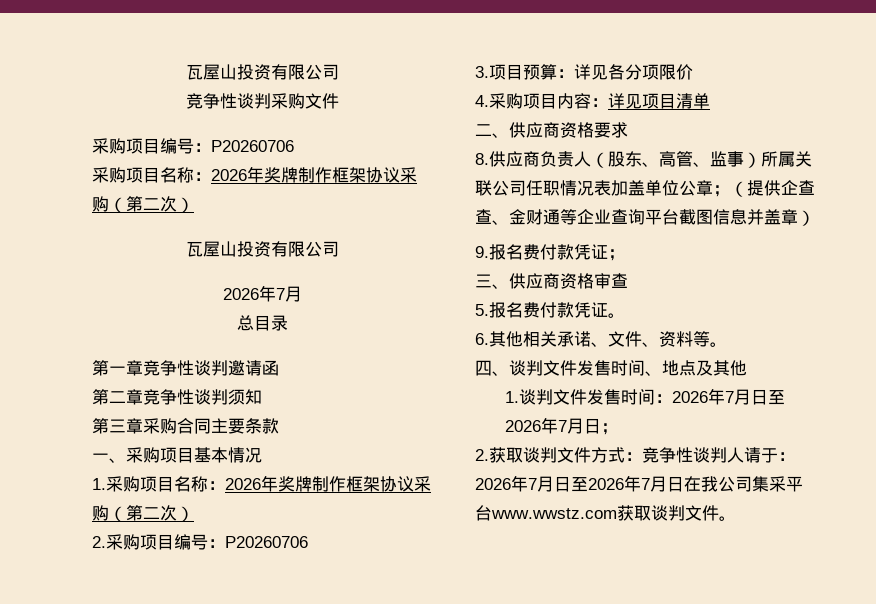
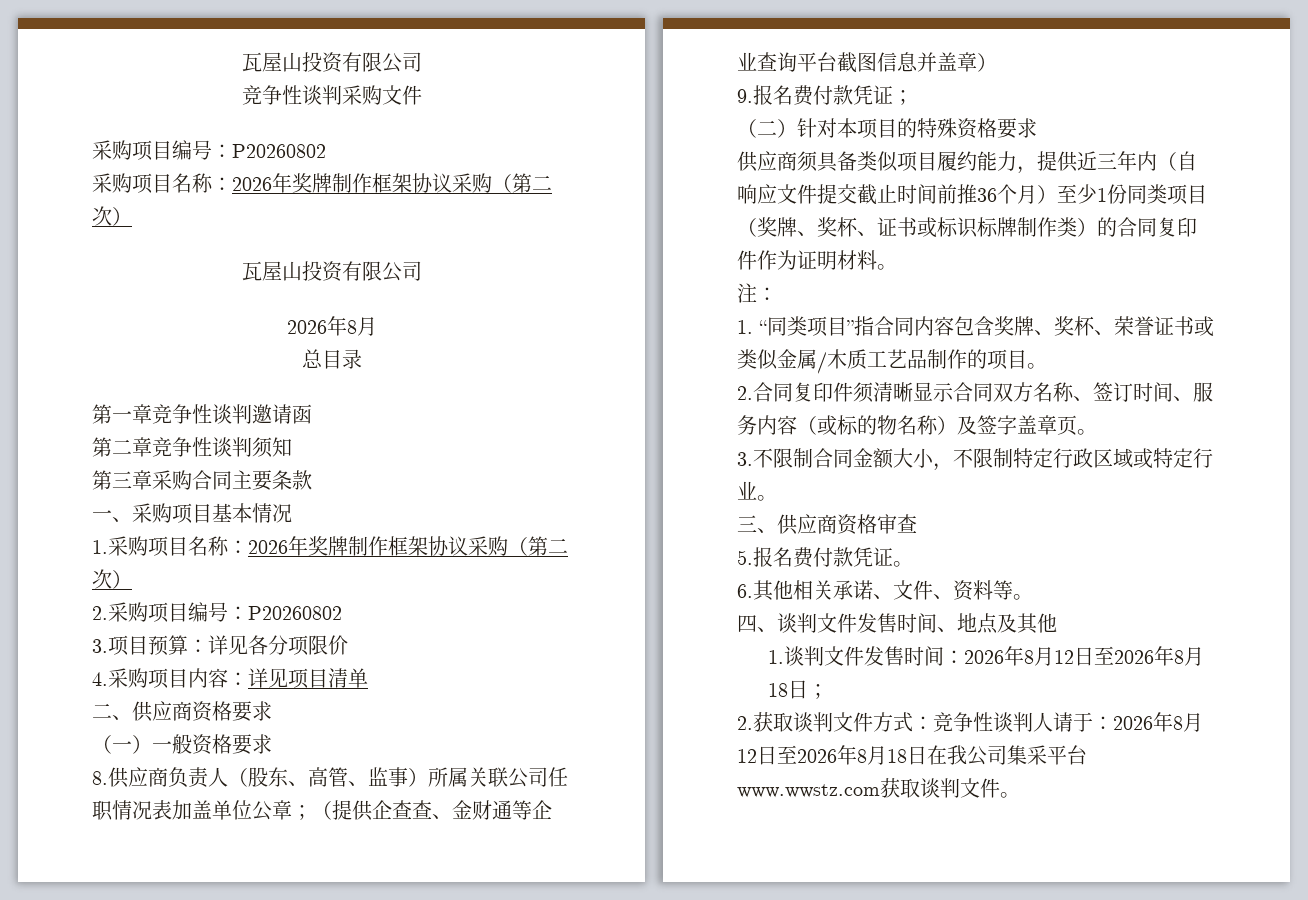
  竞争性谈判采购文件
- 采购项目编号：P20260706
+ 采购项目编号：P20260802
  采购项目名称：2026年奖牌制作框架协议采购（第二次）
  瓦屋山投资有限公司
- 2026年7月
+ 2026年8月
- 2.采购项目编号：P20260706
+ 2.采购项目编号：P20260802
+ （一）一般资格要求
+ （二）针对本项目的特殊资格要求
+ 供应商须具备类似项目履约能力，提供近三年内（自响应文件提交截止时间前推36个月）至少1份同类项目（奖牌、奖杯、证书或标识标牌制作类）的合同复印件作为证明材料。
+ 注：
+ 1. “同类项目”指合同内容包含奖牌、奖杯、荣誉证书或类似金属/木质工艺品制作的项目。
+ 2.合同复印件须清晰显示合同双方名称、签订时间、服务内容（或标的物名称）及签字盖章页。
+ 3.不限制合同金额大小，不限制特定行政区域或特定行业。
- 1.谈判文件发售时间：2026年7月日至2026年7月日；
+ 1.谈判文件发售时间：2026年8月12日至2026年8月18日；
- 2.获取谈判文件方式：竞争性谈判人请于：2026年7月日至2026年7月日在我公司集采平台www.wwstz.com获取谈判文件。
+ 2.获取谈判文件方式：竞争性谈判人请于：2026年8月12日至2026年8月18日在我公司集采平台www.wwstz.com获取谈判文件。

